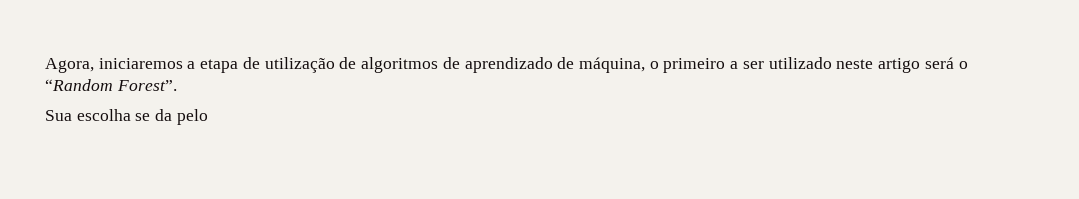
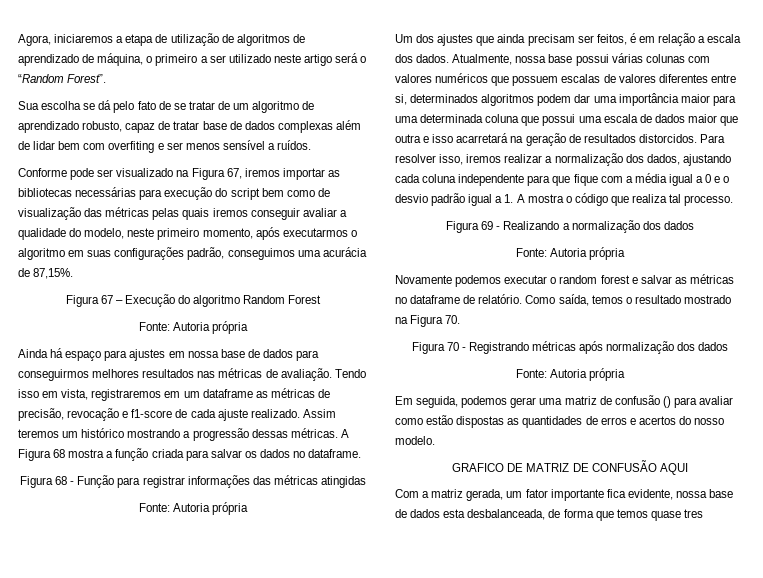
- Sua escolha se da pelo
+ Sua escolha se dá pelo fato de se tratar de um algoritmo de aprendizado robusto, capaz de tratar base de dados complexas além de lidar bem com overfiting e ser menos sensível a ruídos.
+ Conforme pode ser visualizado na Figura 67, iremos importar as bibliotecas necessárias para execução do script bem como de visualização das métricas pelas quais iremos conseguir avaliar a qualidade do modelo, neste primeiro momento, após executarmos o algoritmo em suas configurações padrão, conseguimos uma acurácia de 87,15%.
+ Figura 67 – Execução do algoritmo Random Forest
+ Fonte: Autoria própria
+ Ainda há espaço para ajustes em nossa base de dados para conseguirmos melhores resultados nas métricas de avaliação. Tendo isso em vista, registraremos em um dataframe as métricas de precisão, revocação e f1-score de cada ajuste realizado. Assim teremos um histórico mostrando a progressão dessas métricas. A Figura 68 mostra a função criada para salvar os dados no dataframe.
+ Figura 68 - Função para registrar informações das métricas atingidas
+ Fonte: Autoria própria
+ Um dos ajustes que ainda precisam ser feitos, é em relação a escala dos dados. Atualmente, nossa base possui várias colunas com valores numéricos que possuem escalas de valores diferentes entre si, determinados algoritmos podem dar uma importância maior para uma determinada coluna que possui uma escala de dados maior que outra e isso acarretará na geração de resultados distorcidos. Para resolver isso, iremos realizar a normalização dos dados, ajustando cada coluna independente para que fique com a média igual a 0 e o desvio padrão igual a 1. A mostra o código que realiza tal processo.
+ Figura 69 - Realizando a normalização dos dados
+ Fonte: Autoria própria
+ Novamente podemos executar o random forest e salvar as métricas no dataframe de relatório. Como saída, temos o resultado mostrado na Figura 70.
+ Figura 70 - Registrando métricas após normalização dos dados
+ Fonte: Autoria própria
+ Em seguida, podemos gerar uma matriz de confusão () para avaliar como estão dispostas as quantidades de erros e acertos do nosso modelo.
+ GRAFICO DE MATRIZ DE CONFUSÃO AQUI
+ Com a matriz gerada, um fator importante fica evidente, nossa base de dados esta desbalanceada, de forma que temos quase tres

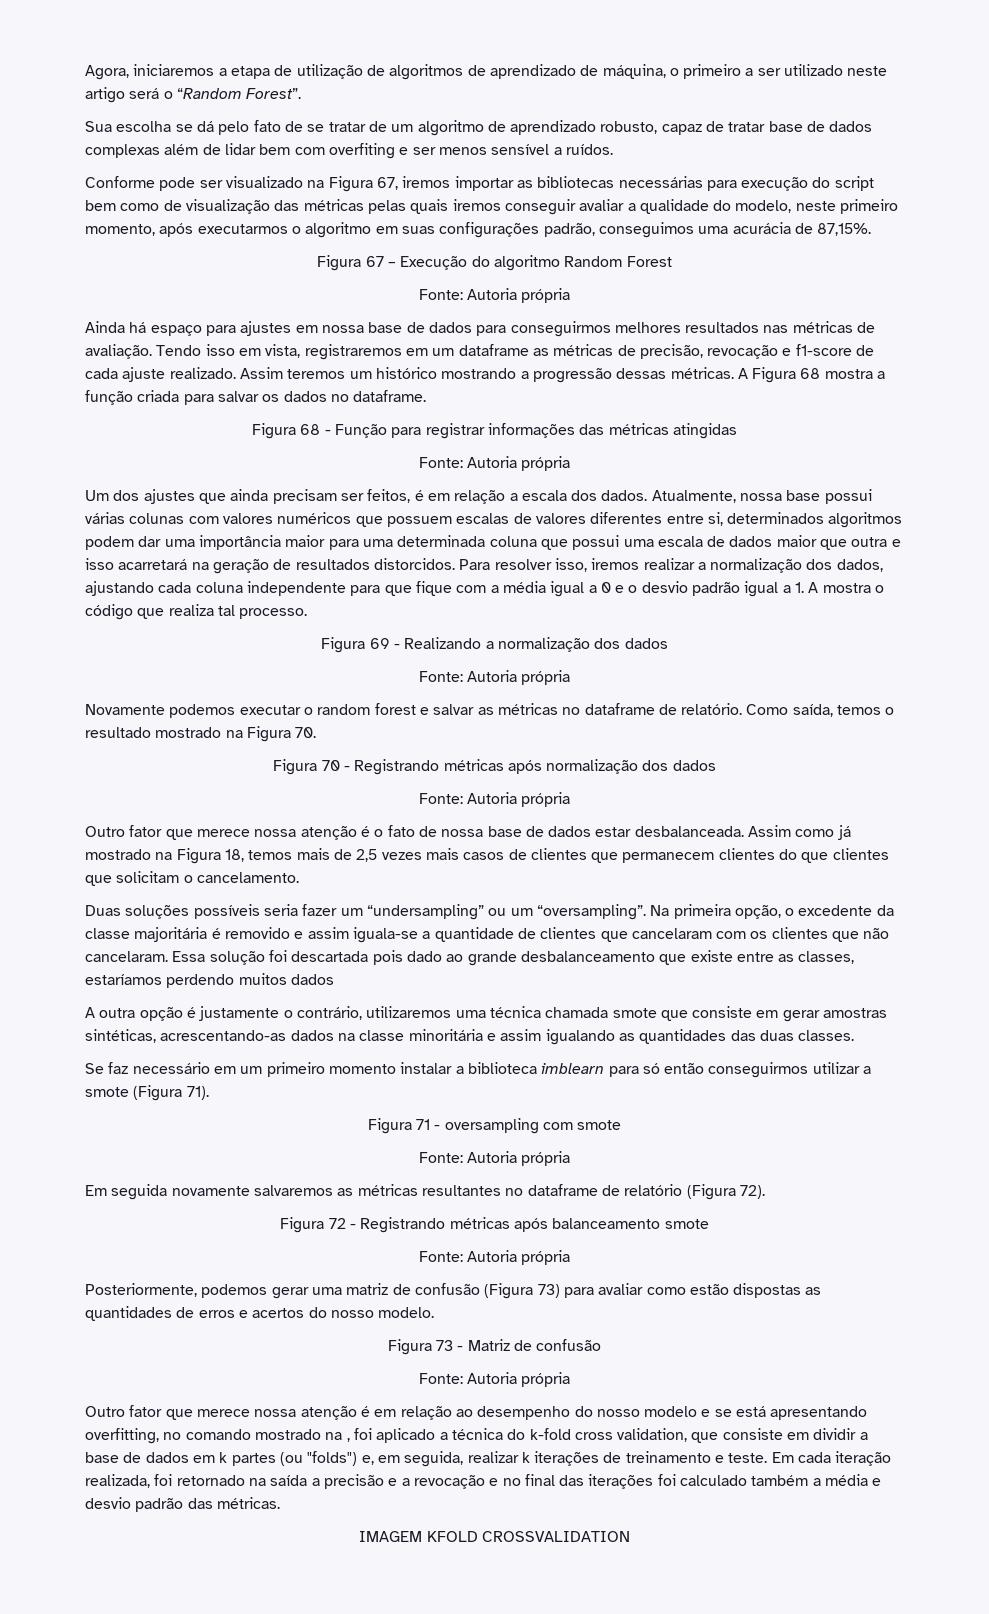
- Em seguida, podemos gerar uma matriz de confusão () para avaliar como estão dispostas as quantidades de erros e acertos do nosso modelo.
+ Outro fator que merece nossa atenção é o fato de nossa base de dados estar desbalanceada. Assim como já mostrado na Figura 18, temos mais de 2,5 vezes mais casos de clientes que permanecem clientes do que clientes que solicitam o cancelamento.
+ Duas soluções possíveis seria fazer um “undersampling” ou um “oversampling”. Na primeira opção, o excedente da classe majoritária é removido e assim iguala-se a quantidade de clientes que cancelaram com os clientes que não cancelaram. Essa solução foi descartada pois dado ao grande desbalanceamento que existe entre as classes, estaríamos perdendo muitos dados
+ A outra opção é justamente o contrário, utilizaremos uma técnica chamada smote que consiste em gerar amostras sintéticas, acrescentando-as dados na classe minoritária e assim igualando as quantidades das duas classes.
+ Se faz necessário em um primeiro momento instalar a biblioteca imblearn para só então conseguirmos utilizar a smote (Figura 71).
+ Figura 71 - oversampling com smote
+ Fonte: Autoria própria
+ Em seguida novamente salvaremos as métricas resultantes no dataframe de relatório (Figura 72).
+ Figura 72 - Registrando métricas após balanceamento smote
+ Fonte: Autoria própria
+ Posteriormente, podemos gerar uma matriz de confusão (Figura 73) para avaliar como estão dispostas as quantidades de erros e acertos do nosso modelo.
- GRAFICO DE MATRIZ DE CONFUSÃO AQUI
- Com a matriz gerada, um fator importante fica evidente, nossa base de dados esta desbalanceada, de forma que temos quase tres
+ Figura 73 - Matriz de confusão
+ Fonte: Autoria própria
+ Outro fator que merece nossa atenção é em relação ao desempenho do nosso modelo e se está apresentando overfitting, no comando mostrado na , foi aplicado a técnica do k-fold cross validation, que consiste em dividir a base de dados em k partes (ou "folds") e, em seguida, realizar k iterações de treinamento e teste. Em cada iteração realizada, foi retornado na saída a precisão e a revocação e no final das iterações foi calculado também a média e desvio padrão das métricas.
+ IMAGEM KFOLD CROSSVALIDATION

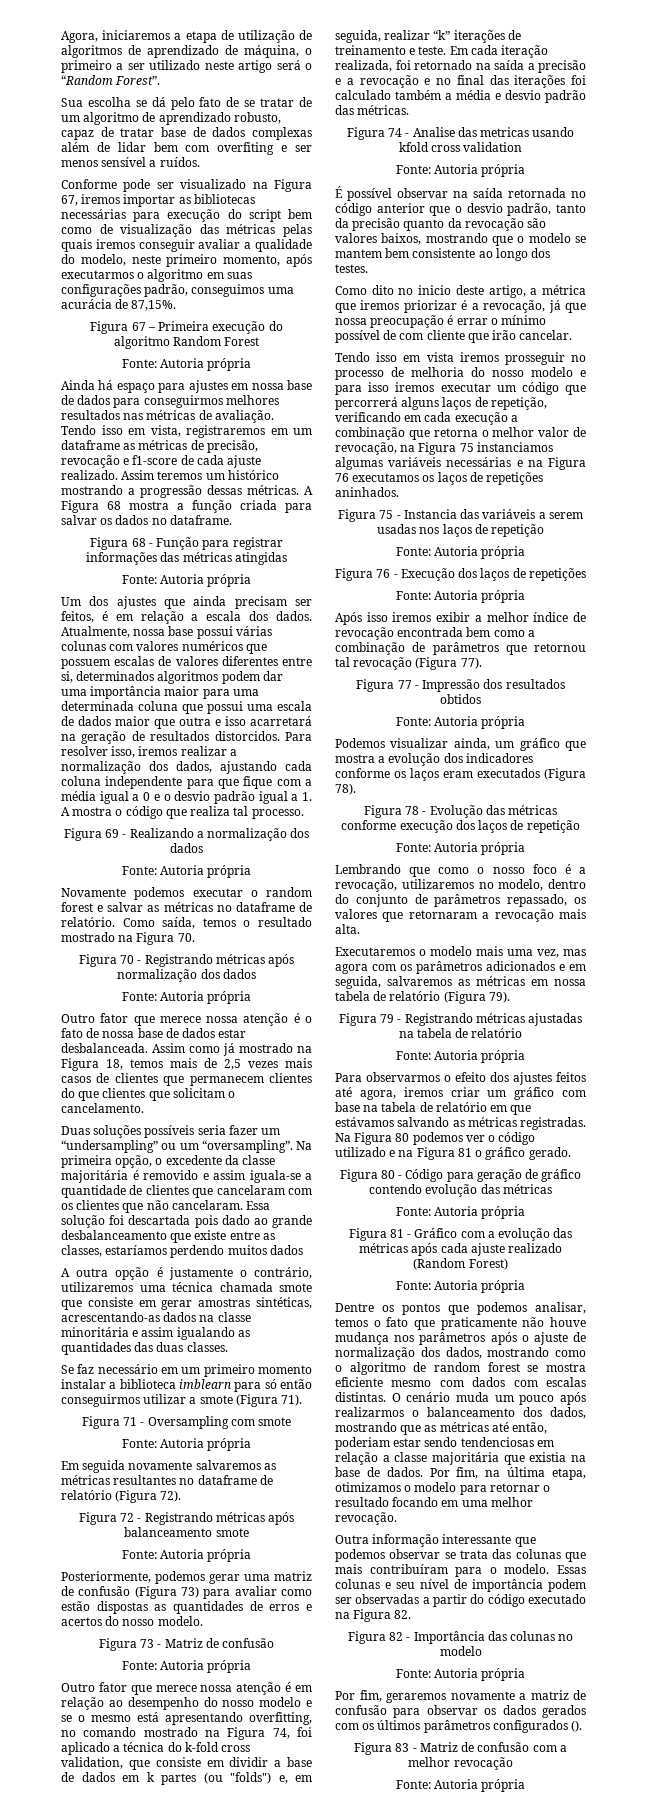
- Figura 67 – Execução do algoritmo Random Forest
+ Figura 67 – Primeira execução do algoritmo Random Forest
- Figura 71 - oversampling com smote
+ Figura 71 - Oversampling com smote
- Outro fator que merece nossa atenção é em relação ao desempenho do nosso modelo e se está apresentando overfitting, no comando mostrado na , foi aplicado a técnica do k-fold cross validation, que consiste em dividir a base de dados em k partes (ou "folds") e, em seguida, realizar k iterações de treinamento e teste.
+ Outro fator que merece nossa atenção é em relação ao desempenho do nosso modelo e se o mesmo está apresentando overfitting, no comando mostrado na Figura 74, foi aplicado a técnica do k-fold cross validation, que consiste em dividir a base de dados em k partes (ou "folds") e, em seguida, realizar “k” iterações de treinamento e teste.
- IMAGEM KFOLD CROSSVALIDATION
+ Figura 74 - Analise das metricas usando kfold cross validation
+ Fonte: Autoria própria
+ É possível observar na saída retornada no código anterior que o desvio padrão, tanto da precisão quanto da revocação são valores baixos, mostrando que o modelo se mantem bem consistente ao longo dos testes.
+ Como dito no inicio deste artigo, a métrica que iremos priorizar é a revocação, já que nossa preocupação é errar o mínimo possível de com cliente que irão cancelar.
+ Tendo isso em vista iremos prosseguir no processo de melhoria do nosso modelo e para isso iremos executar um código que percorrerá alguns laços de repetição, verificando em cada execução a combinação que retorna o melhor valor de revocação, na Figura 75 instanciamos algumas variáveis necessárias e na Figura 76 executamos os laços de repetições aninhados.
+ Figura 75 - Instancia das variáveis a serem usadas nos laços de repetição
+ Fonte: Autoria própria
+ Figura 76 - Execução dos laços de repetições
+ Fonte: Autoria própria
+ Após isso iremos exibir a melhor índice de revocação encontrada bem como a combinação de parâmetros que retornou tal revocação (Figura 77).
+ Figura 77 - Impressão dos resultados obtidos
+ Fonte: Autoria própria
+ Podemos visualizar ainda, um gráfico que mostra a evolução dos indicadores conforme os laços eram executados (Figura 78).
+ Figura 78 - Evolução das métricas conforme execução dos laços de repetição
+ Fonte: Autoria própria
+ Lembrando que como o nosso foco é a revocação, utilizaremos no modelo, dentro do conjunto de parâmetros repassado, os valores que retornaram a revocação mais alta.
+ Executaremos o modelo mais uma vez, mas agora com os parâmetros adicionados e em seguida, salvaremos as métricas em nossa tabela de relatório (Figura 79).
+ Figura 79 - Registrando métricas ajustadas na tabela de relatório
+ Fonte: Autoria própria
+ Para observarmos o efeito dos ajustes feitos até agora, iremos criar um gráfico com base na tabela de relatório em que estávamos salvando as métricas registradas. Na Figura 80 podemos ver o código utilizado e na Figura 81 o gráfico gerado.
+ Figura 80 - Código para geração de gráfico contendo evolução das métricas
+ Fonte: Autoria própria
+ Figura 81 - Gráfico com a evolução das métricas após cada ajuste realizado (Random Forest)
+ Fonte: Autoria própria
+ Dentre os pontos que podemos analisar, temos o fato que praticamente não houve mudança nos parâmetros após o ajuste de normalização dos dados, mostrando como o algoritmo de random forest se mostra eficiente mesmo com dados com escalas distintas. O cenário muda um pouco após realizarmos o balanceamento dos dados, mostrando que as métricas até então, poderiam estar sendo tendenciosas em relação a classe majoritária que existia na base de dados. Por fim, na última etapa, otimizamos o modelo para retornar o resultado focando em uma melhor revocação.
+ Outra informação interessante que podemos observar se trata das colunas que mais contribuíram para o modelo. Essas colunas e seu nível de importância podem ser observadas a partir do código executado na Figura 82.
+ Figura 82 - Importância das colunas no modelo
+ Fonte: Autoria própria
+ Por fim, geraremos novamente a matriz de confusão para observar os dados gerados com os últimos parâmetros configurados ().
+ Figura 83 - Matriz de confusão com a melhor revocação
+ Fonte: Autoria própria

